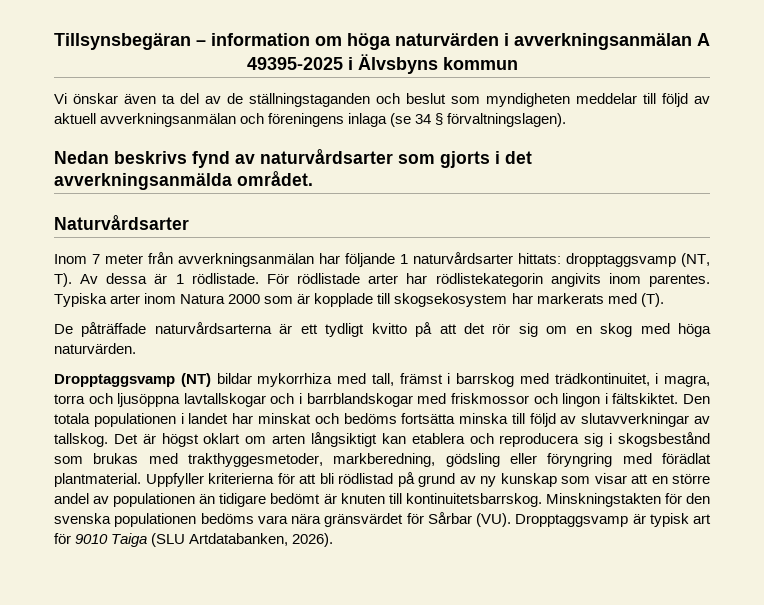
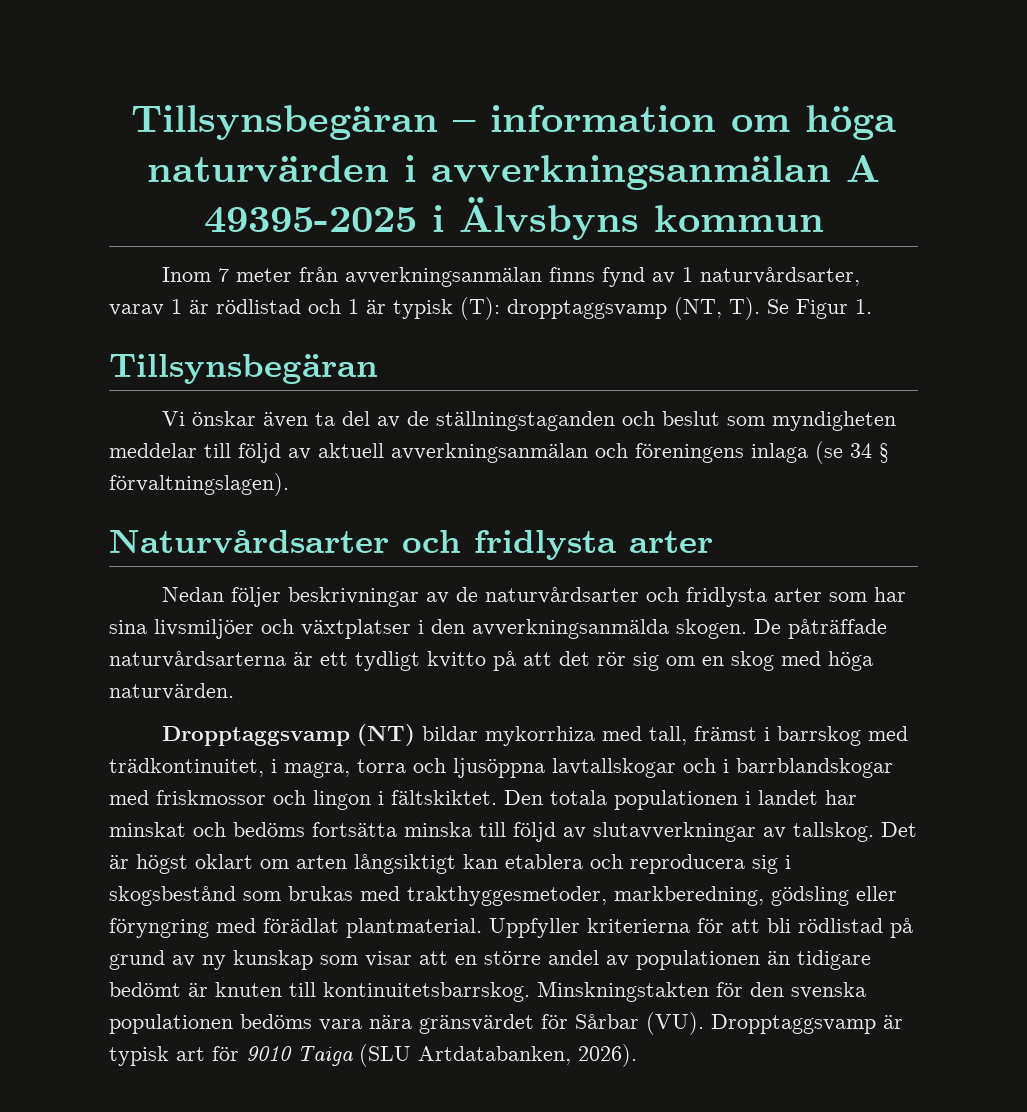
+ Inom 7 meter från avverkningsanmälan finns fynd av 1 naturvårdsarter, varav 1 är rödlistad och 1 är typisk (T): dropptaggsvamp (NT, T). Se Figur 1.
+ Tillsynsbegäran
- Nedan beskrivs fynd av naturvårdsarter som gjorts i det avverkningsanmälda området.
- Naturvårdsarter
- Inom 7 meter från avverkningsanmälan har följande 1 naturvårdsarter hittats: dropptaggsvamp (NT, T). Av dessa är 1 rödlistade. För rödlistade arter har rödlistekategorin angivits inom parentes. Typiska arter inom Natura 2000 som är kopplade till skogsekosystem har markerats med (T).
- De påträffade naturvårdsarterna är ett tydligt kvitto på att det rör sig om en skog med höga naturvärden.
+ Naturvårdsarter och fridlysta arter
+ Nedan följer beskrivningar av de naturvårdsarter och fridlysta arter som har sina livsmiljöer och växtplatser i den avverkningsanmälda skogen. De påträffade naturvårdsarterna är ett tydligt kvitto på att det rör sig om en skog med höga naturvärden.

